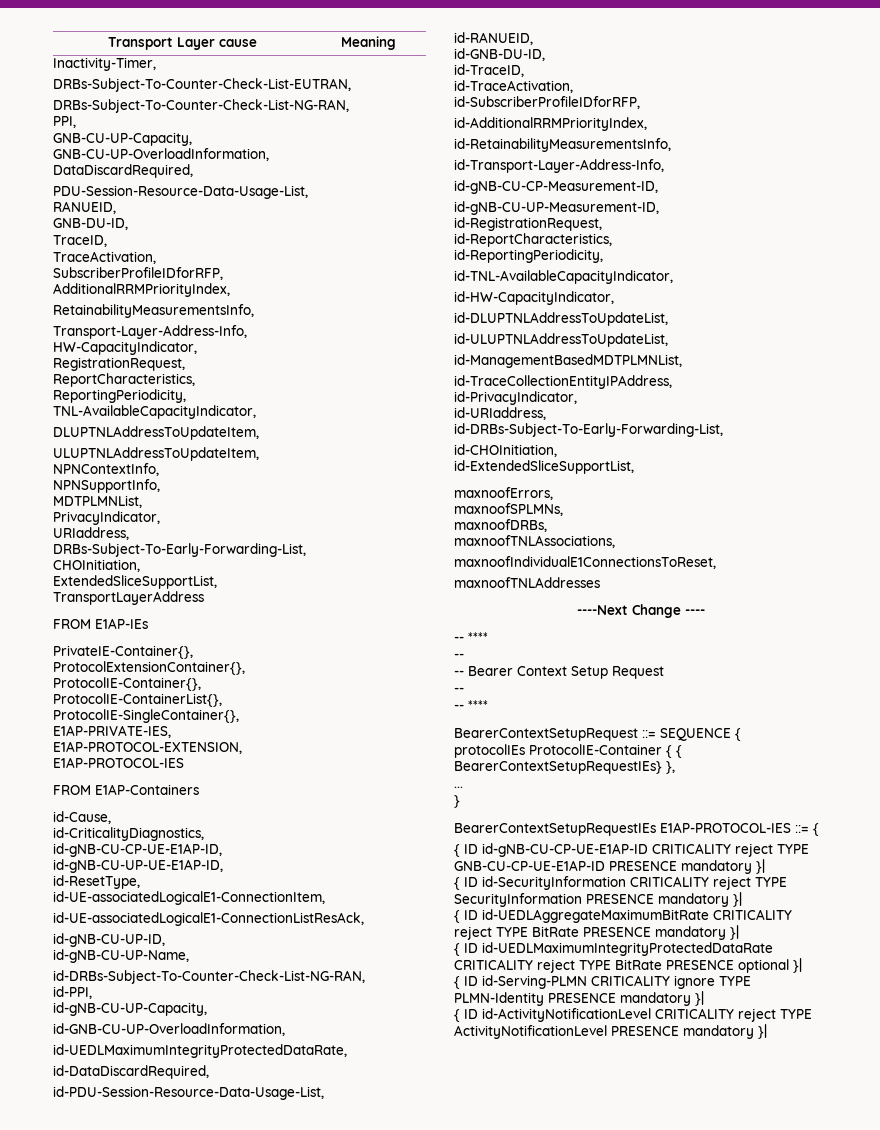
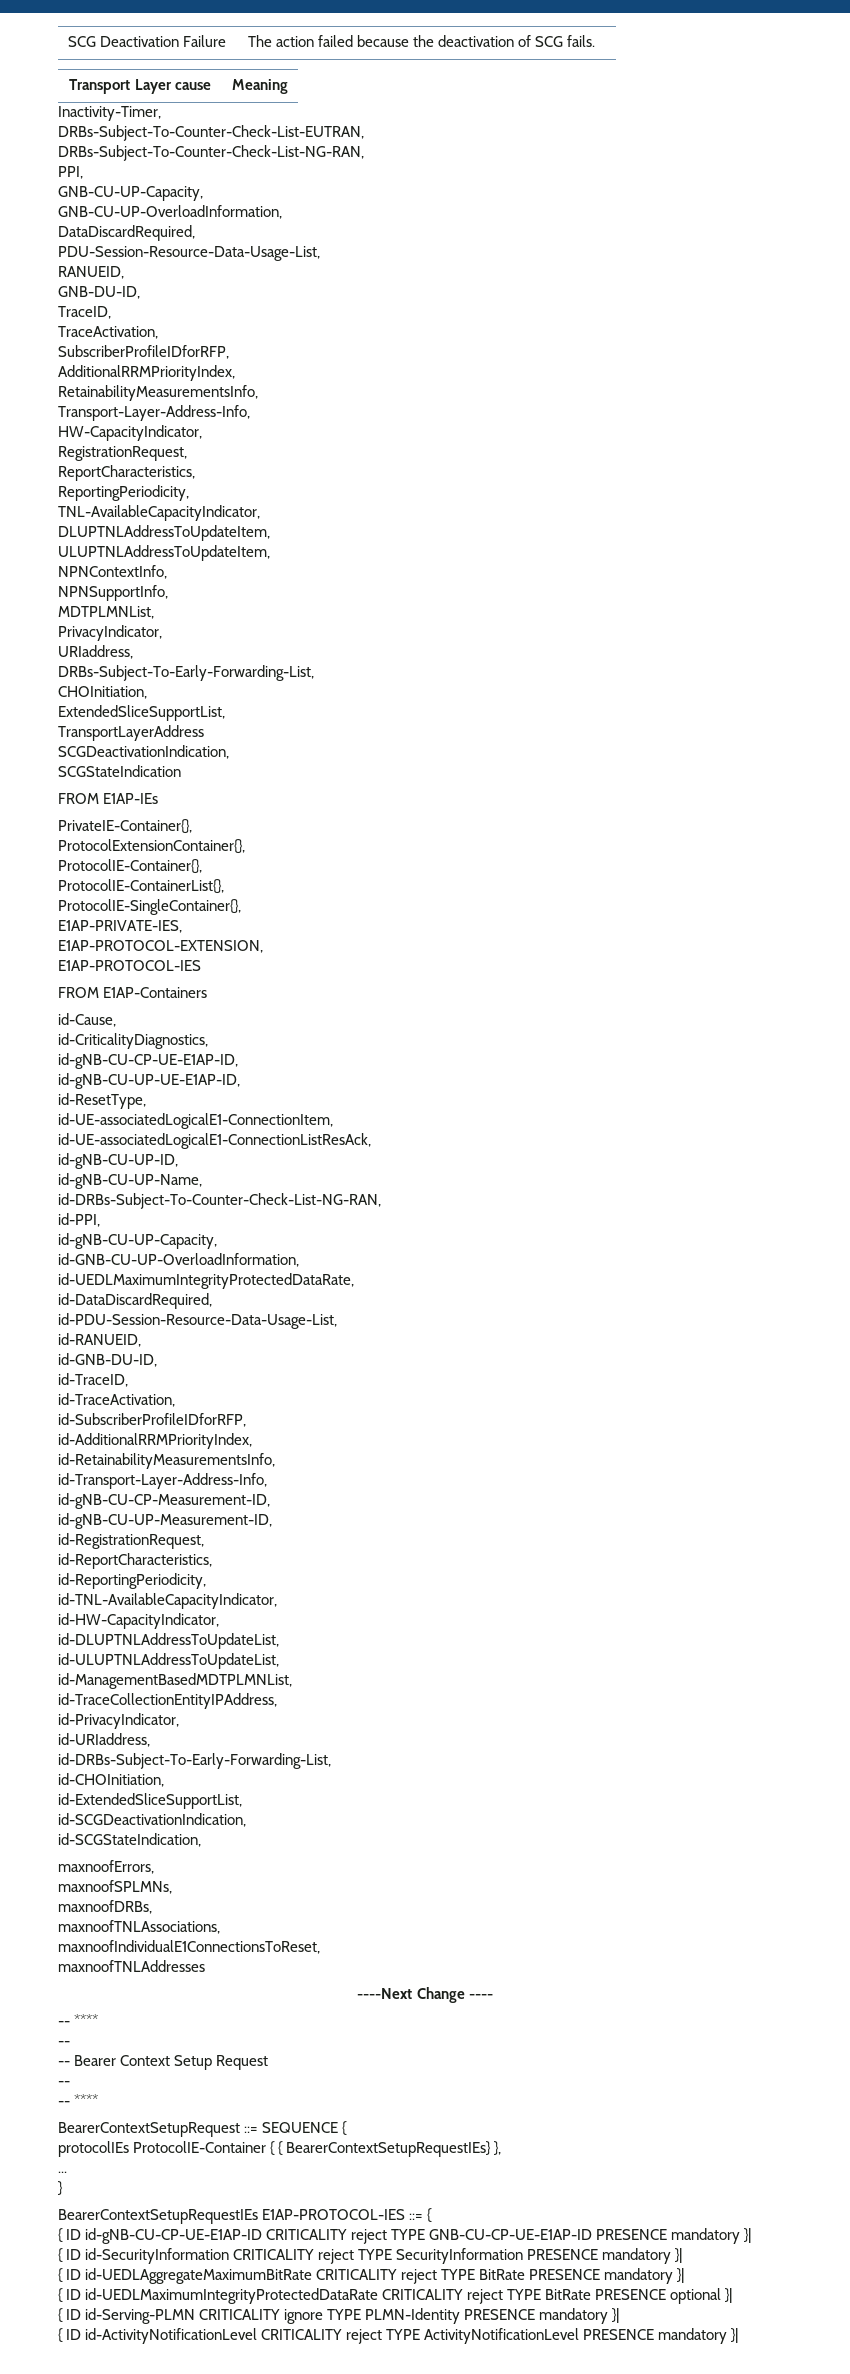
+ SCG Deactivation Failure | The action failed because the deactivation of SCG fails.
+ SCGDeactivationIndication,
+ SCGStateIndication
+ id-SCGDeactivationIndication,
+ id-SCGStateIndication,

